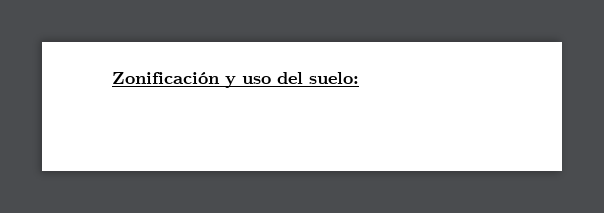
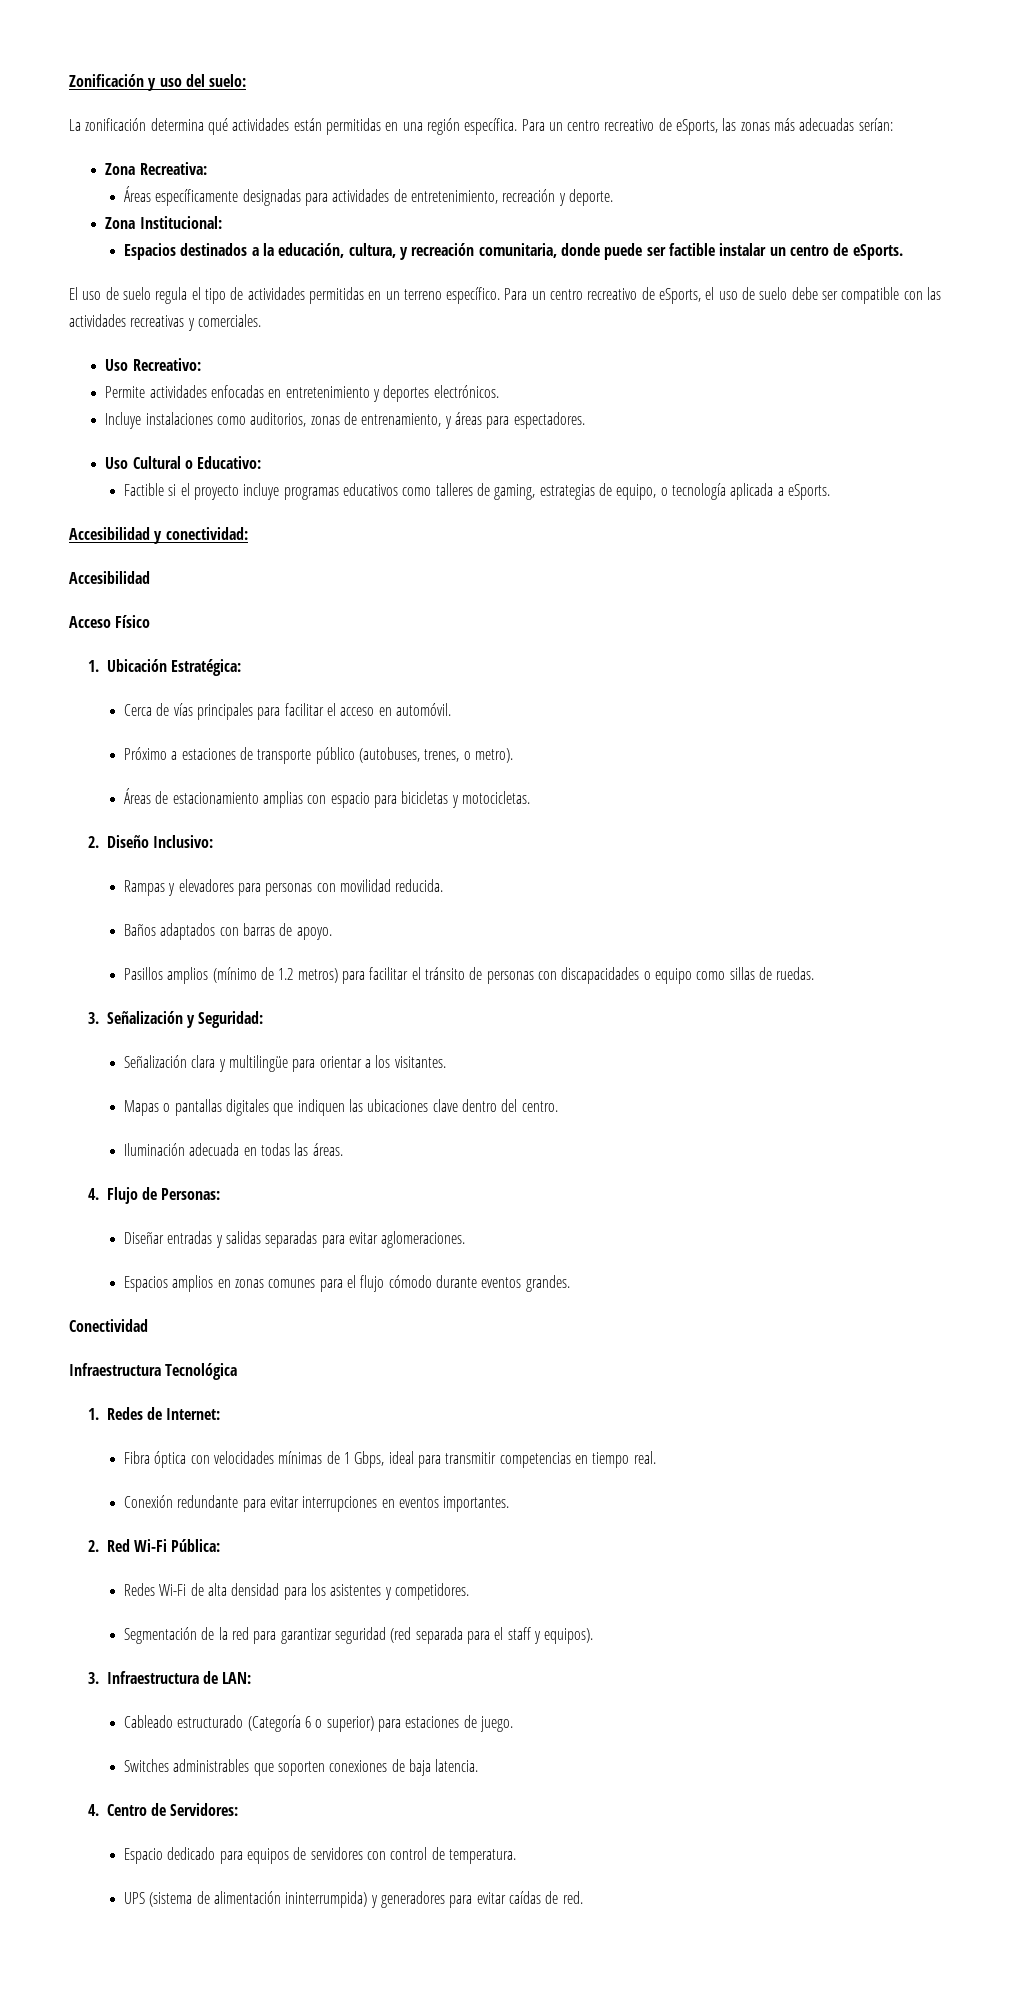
+ La zonificación determina qué actividades están permitidas en una región específica. Para un centro recreativo de eSports, las zonas más adecuadas serían:
+ Zona Recreativa:
+ Áreas específicamente designadas para actividades de entretenimiento, recreación y deporte.
+ Zona Institucional:
+ Espacios destinados a la educación, cultura, y recreación comunitaria, donde puede ser factible instalar un centro de eSports.
+ El uso de suelo regula el tipo de actividades permitidas en un terreno específico. Para un centro recreativo de eSports, el uso de suelo debe ser compatible con las actividades recreativas y comerciales.
+ Uso Recreativo:
+ Permite actividades enfocadas en entretenimiento y deportes electrónicos.
+ Incluye instalaciones como auditorios, zonas de entrenamiento, y áreas para espectadores.
+ Uso Cultural o Educativo:
+ Factible si el proyecto incluye programas educativos como talleres de gaming, estrategias de equipo, o tecnología aplicada a eSports.
+ Accesibilidad y conectividad:
+ Accesibilidad
+ Acceso Físico
+ 1. Ubicación Estratégica:
+ Cerca de vías principales para facilitar el acceso en automóvil.
+ Próximo a estaciones de transporte público (autobuses, trenes, o metro).
+ Áreas de estacionamiento amplias con espacio para bicicletas y motocicletas.
+ 2. Diseño Inclusivo:
+ Rampas y elevadores para personas con movilidad reducida.
+ Baños adaptados con barras de apoyo.
+ Pasillos amplios (mínimo de 1.2 metros) para facilitar el tránsito de personas con discapacidades o equipo como sillas de ruedas.
+ 3. Señalización y Seguridad:
+ Señalización clara y multilingüe para orientar a los visitantes.
+ Mapas o pantallas digitales que indiquen las ubicaciones clave dentro del centro.
+ Iluminación adecuada en todas las áreas.
+ 4. Flujo de Personas:
+ Diseñar entradas y salidas separadas para evitar aglomeraciones.
+ Espacios amplios en zonas comunes para el flujo cómodo durante eventos grandes.
+ Conectividad
+ Infraestructura Tecnológica
+ 1. Redes de Internet:
+ Fibra óptica con velocidades mínimas de 1 Gbps, ideal para transmitir competencias en tiempo real.
+ Conexión redundante para evitar interrupciones en eventos importantes.
+ 2. Red Wi-Fi Pública:
+ Redes Wi-Fi de alta densidad para los asistentes y competidores.
+ Segmentación de la red para garantizar seguridad (red separada para el staff y equipos).
+ 3. Infraestructura de LAN:
+ Cableado estructurado (Categoría 6 o superior) para estaciones de juego.
+ Switches administrables que soporten conexiones de baja latencia.
+ 4. Centro de Servidores:
+ Espacio dedicado para equipos de servidores con control de temperatura.
+ UPS (sistema de alimentación ininterrumpida) y generadores para evitar caídas de red.

